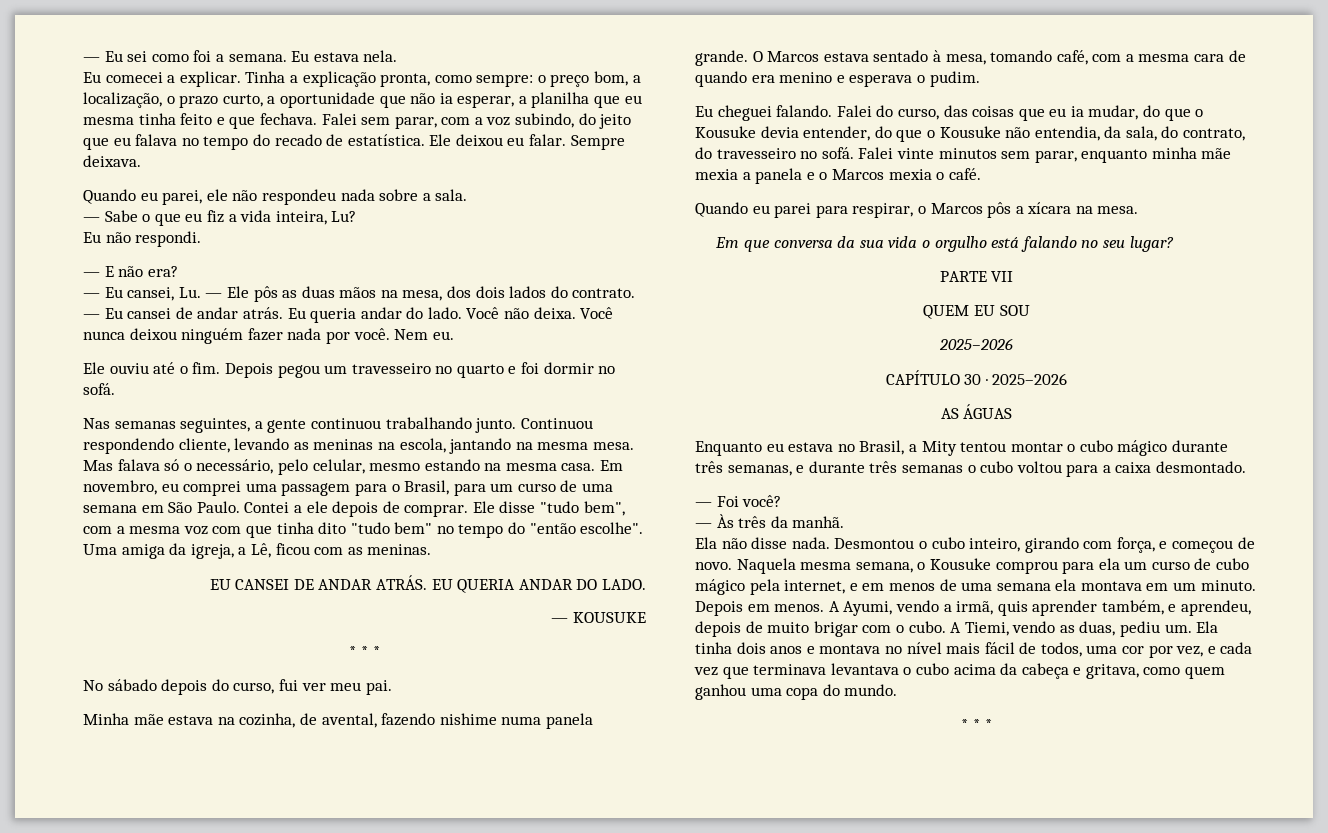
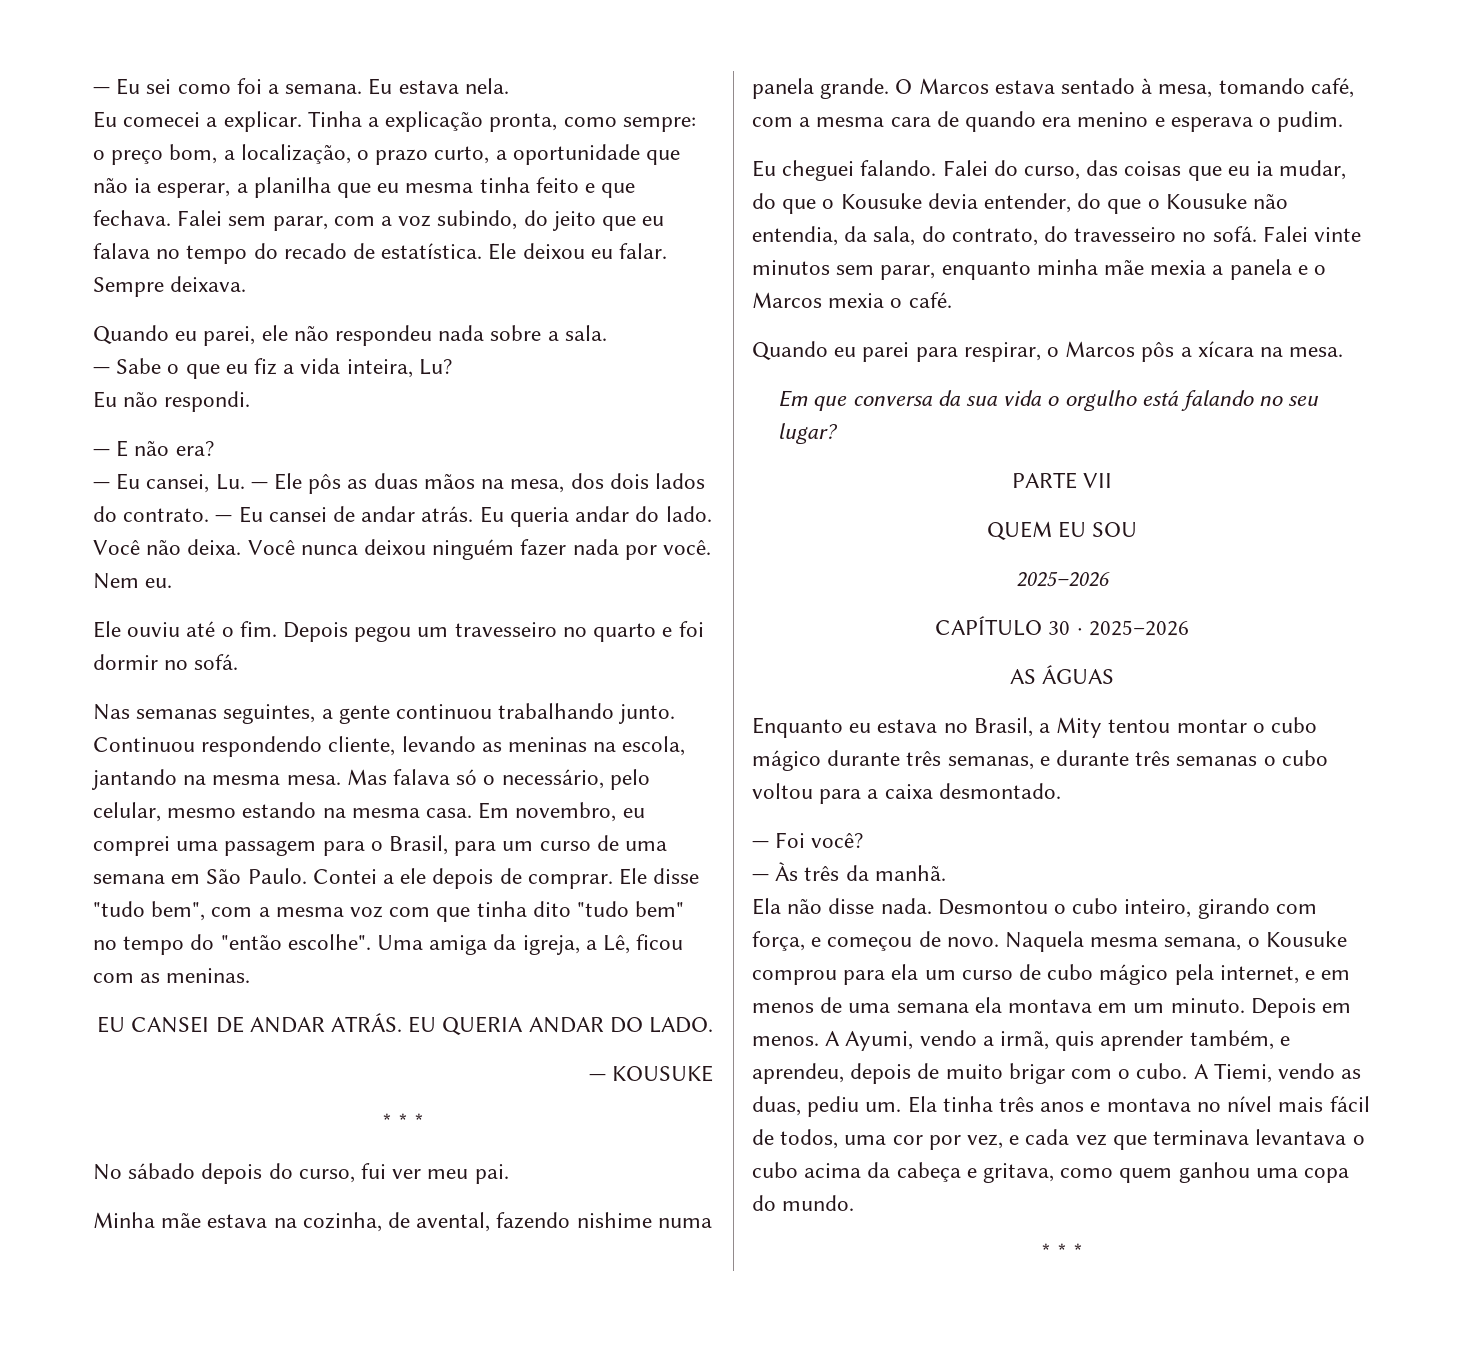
- Ela tinha dois anos e montava no nível mais fácil de todos, uma cor por vez, e cada vez que terminava levantava o cubo acima da cabeça e gritava, como quem ganhou uma copa do mundo.
+ Ela tinha três anos e montava no nível mais fácil de todos, uma cor por vez, e cada vez que terminava levantava o cubo acima da cabeça e gritava, como quem ganhou uma copa do mundo.

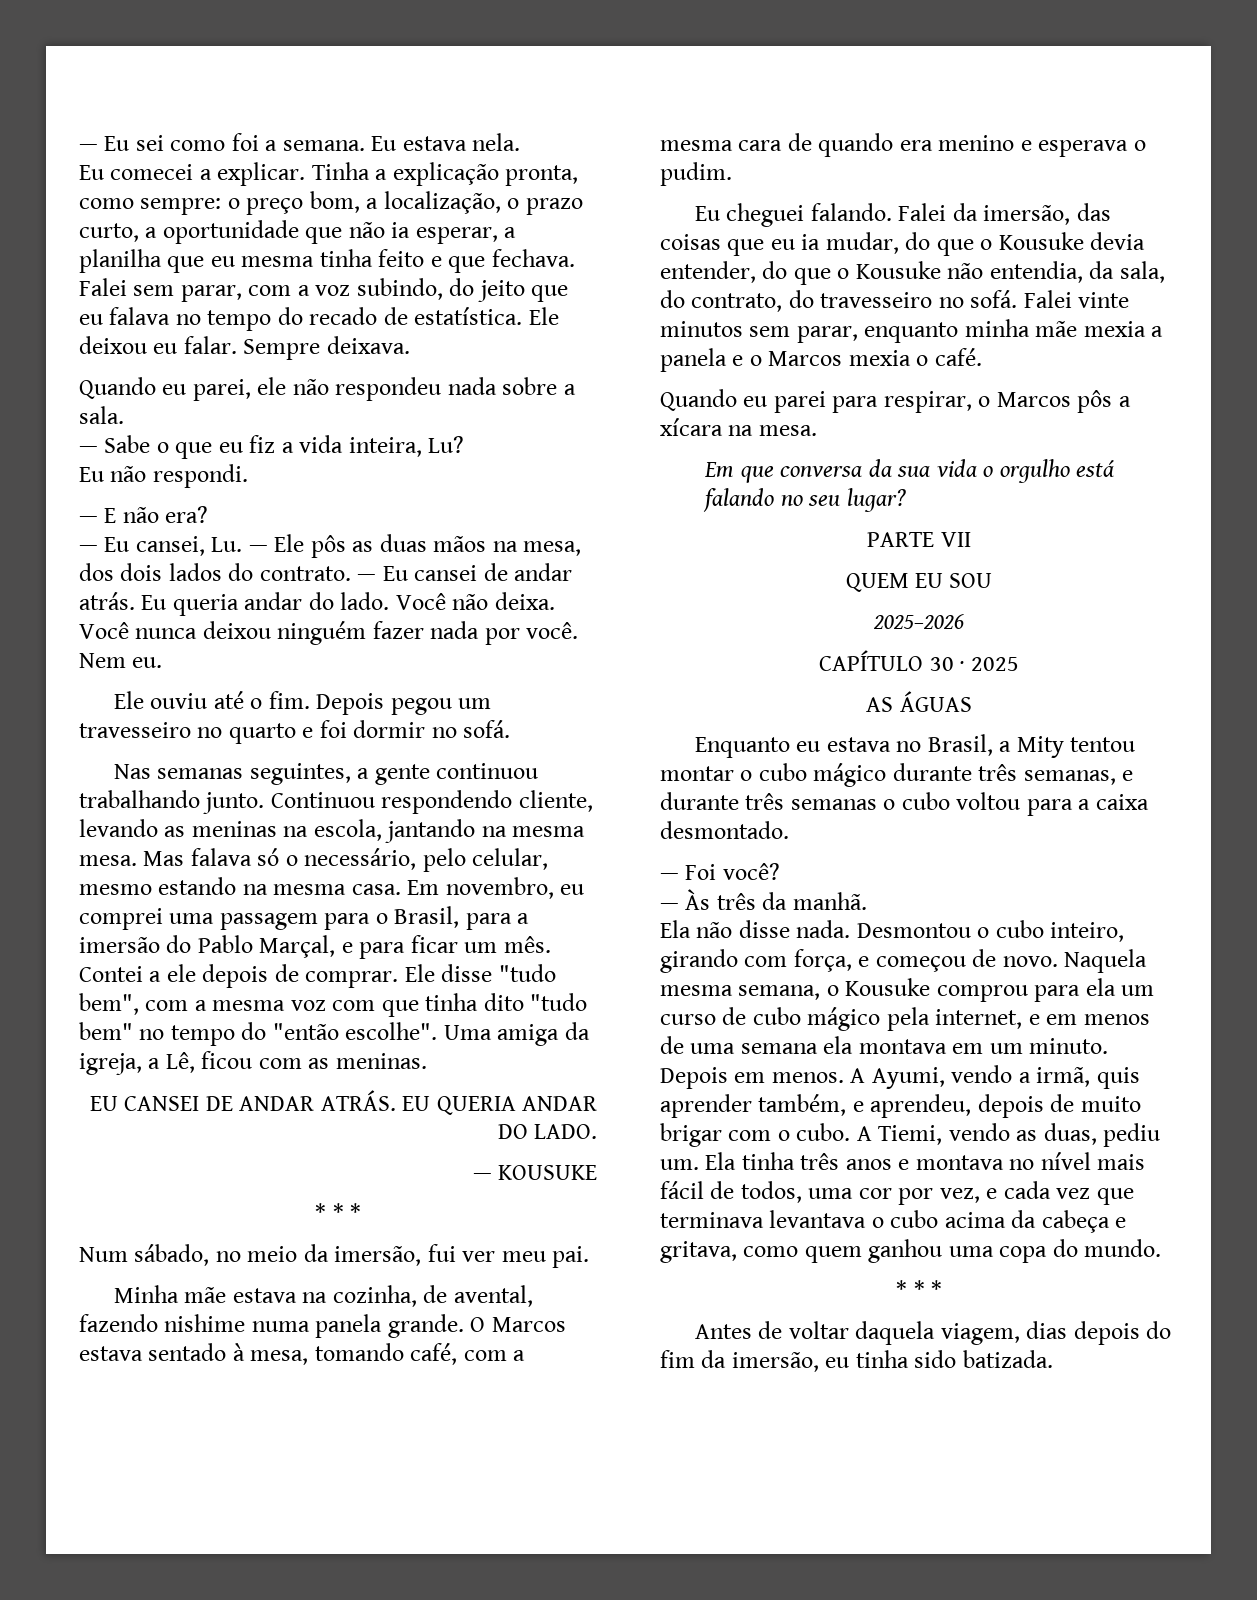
- Em novembro, eu comprei uma passagem para o Brasil, para um curso de uma semana em São Paulo.
+ Em novembro, eu comprei uma passagem para o Brasil, para a imersão do Pablo Marçal, e para ficar um mês.
- No sábado depois do curso, fui ver meu pai.
+ Num sábado, no meio da imersão, fui ver meu pai.
- Falei do curso, das coisas que eu ia mudar, do que o Kousuke devia entender, do que o Kousuke não entendia, da sala, do contrato, do travesseiro no sofá.
+ Falei da imersão, das coisas que eu ia mudar, do que o Kousuke devia entender, do que o Kousuke não entendia, da sala, do contrato, do travesseiro no sofá.
- CAPÍTULO 30 · 2025–2026
+ CAPÍTULO 30 · 2025
+ Antes de voltar daquela viagem, dias depois do fim da imersão, eu tinha sido batizada.

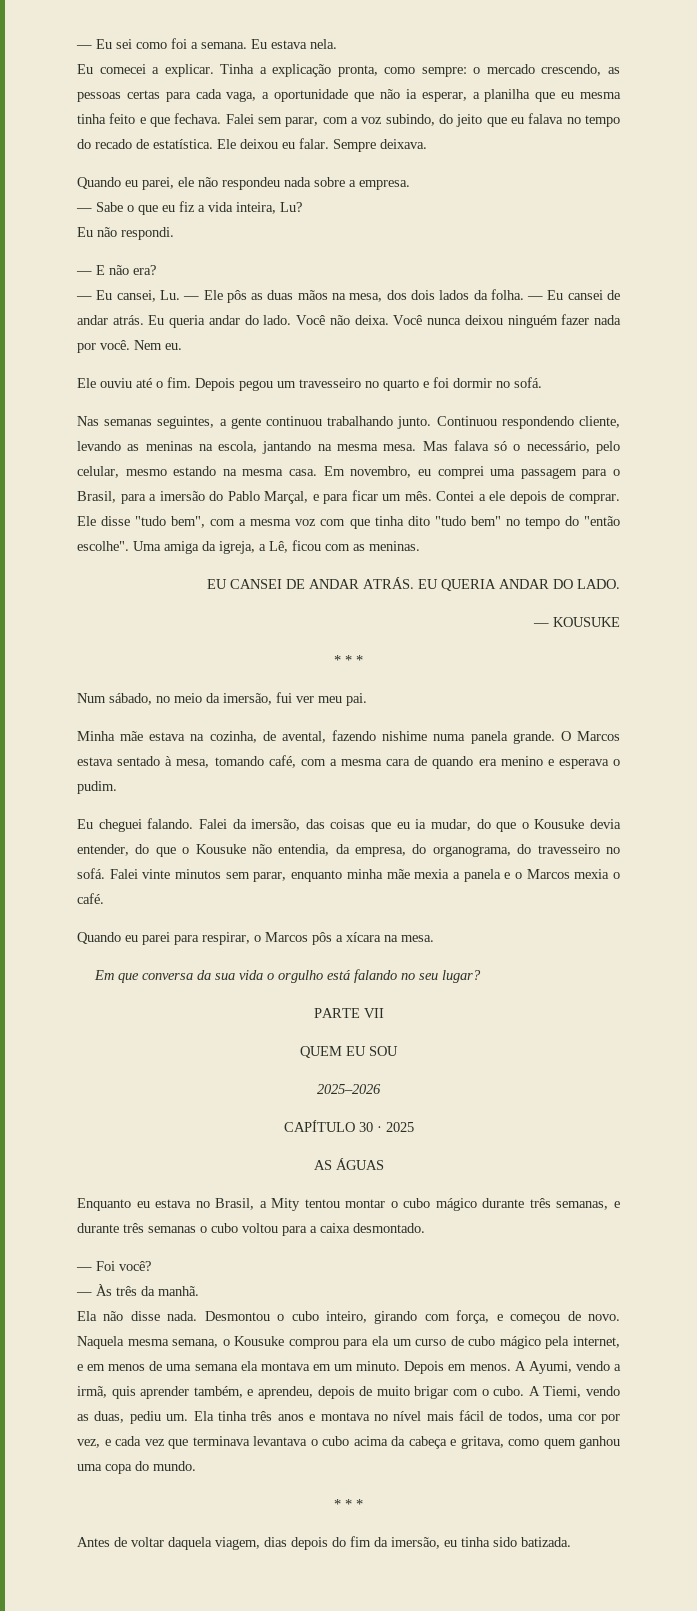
- Tinha a explicação pronta, como sempre: o preço bom, a localização, o prazo curto, a oportunidade que não ia esperar, a planilha que eu mesma tinha feito e que fechava.
+ Tinha a explicação pronta, como sempre: o mercado crescendo, as pessoas certas para cada vaga, a oportunidade que não ia esperar, a planilha que eu mesma tinha feito e que fechava.
- Quando eu parei, ele não respondeu nada sobre a sala.
+ Quando eu parei, ele não respondeu nada sobre a empresa.
- — Eu cansei, Lu. — Ele pôs as duas mãos na mesa, dos dois lados do contrato.
+ — Eu cansei, Lu. — Ele pôs as duas mãos na mesa, dos dois lados da folha.
- Falei da imersão, das coisas que eu ia mudar, do que o Kousuke devia entender, do que o Kousuke não entendia, da sala, do contrato, do travesseiro no sofá.
+ Falei da imersão, das coisas que eu ia mudar, do que o Kousuke devia entender, do que o Kousuke não entendia, da empresa, do organograma, do travesseiro no sofá.

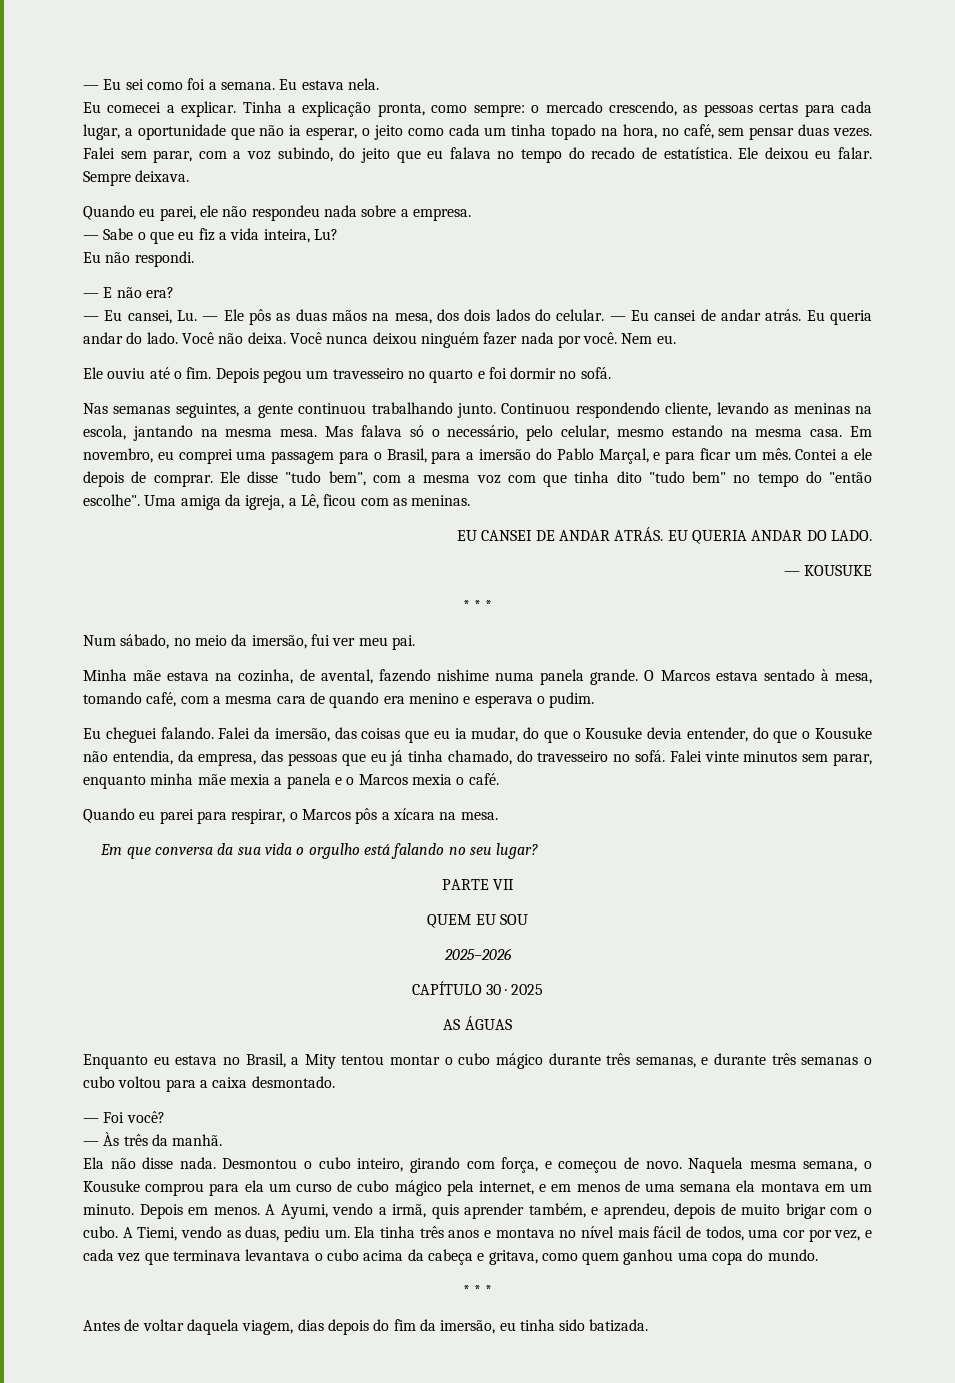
- Tinha a explicação pronta, como sempre: o mercado crescendo, as pessoas certas para cada vaga, a oportunidade que não ia esperar, a planilha que eu mesma tinha feito e que fechava.
+ Tinha a explicação pronta, como sempre: o mercado crescendo, as pessoas certas para cada lugar, a oportunidade que não ia esperar, o jeito como cada um tinha topado na hora, no café, sem pensar duas vezes.
- — Eu cansei, Lu. — Ele pôs as duas mãos na mesa, dos dois lados da folha.
+ — Eu cansei, Lu. — Ele pôs as duas mãos na mesa, dos dois lados do celular.
- Falei da imersão, das coisas que eu ia mudar, do que o Kousuke devia entender, do que o Kousuke não entendia, da empresa, do organograma, do travesseiro no sofá.
+ Falei da imersão, das coisas que eu ia mudar, do que o Kousuke devia entender, do que o Kousuke não entendia, da empresa, das pessoas que eu já tinha chamado, do travesseiro no sofá.

